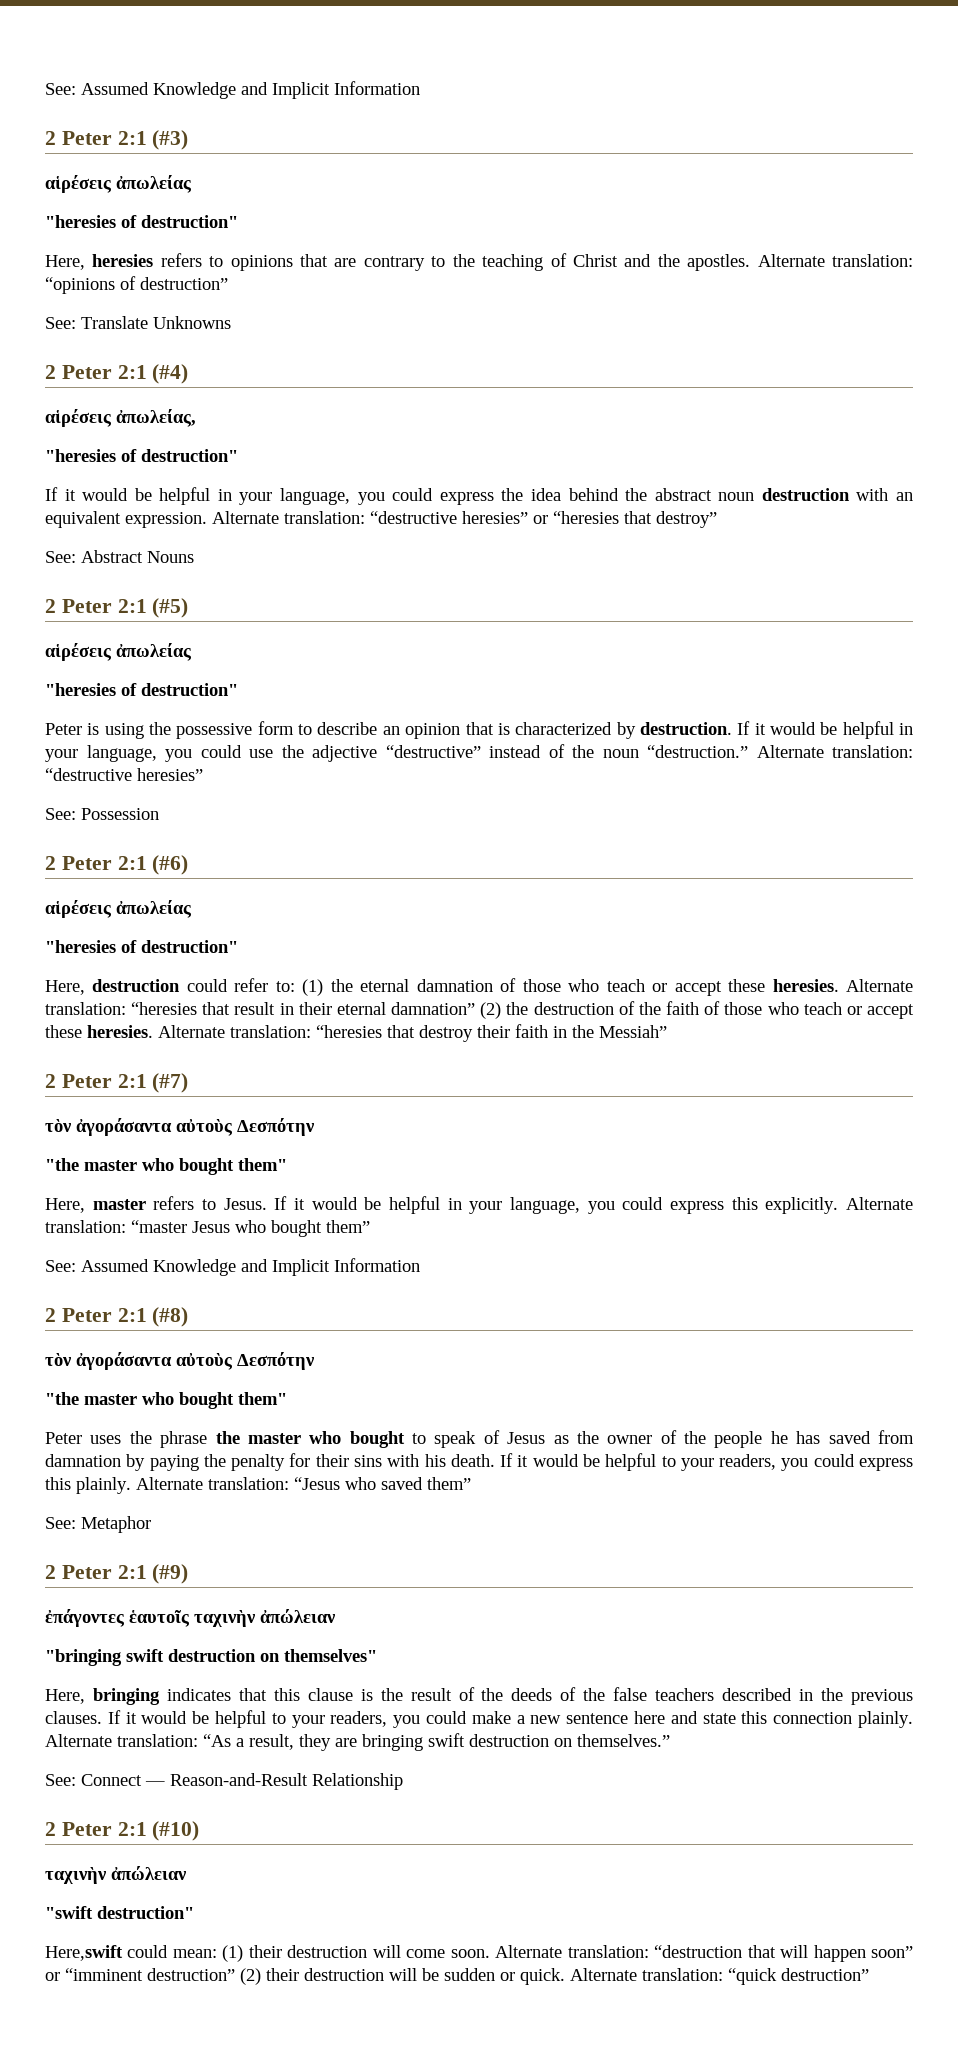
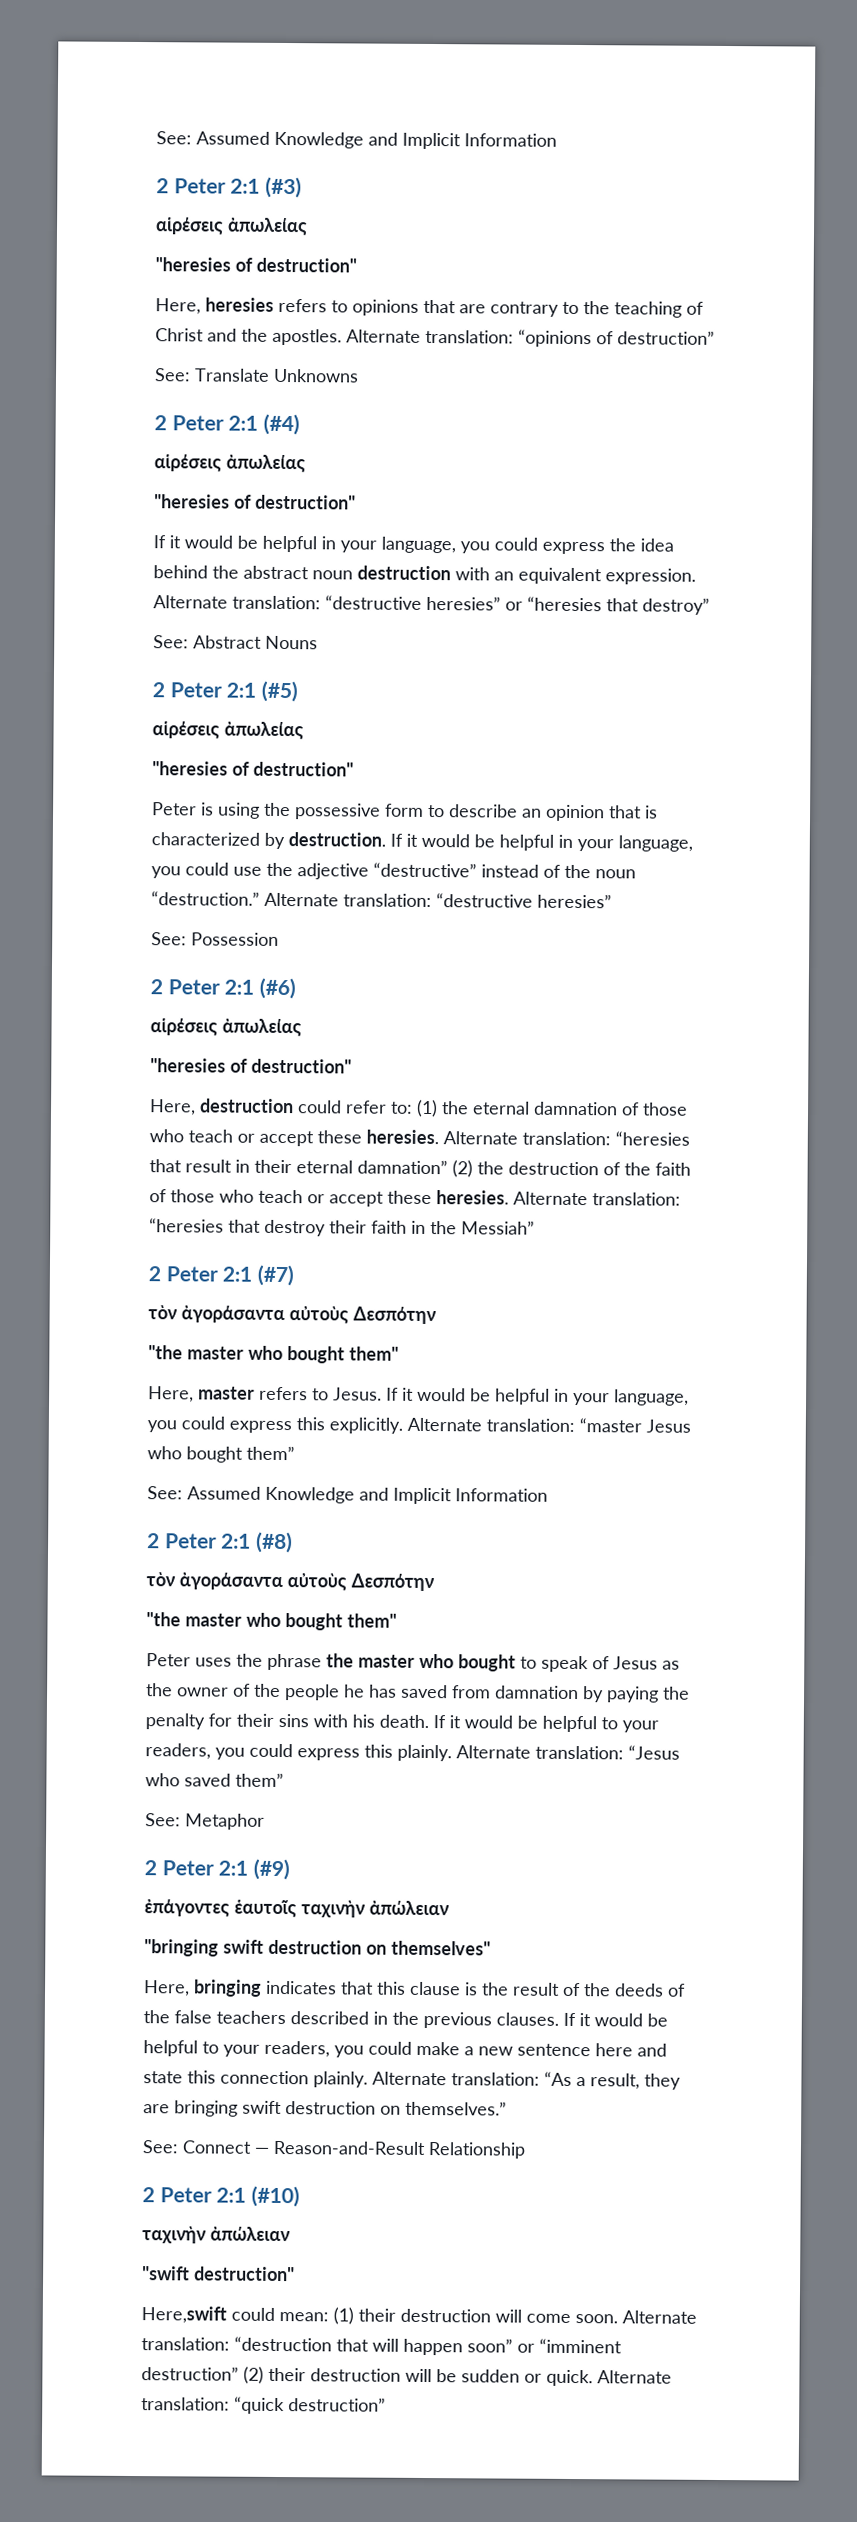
  2 Peter 2:1 (#4)
- αἱρέσεις ἀπωλείας,
+ αἱρέσεις ἀπωλείας

